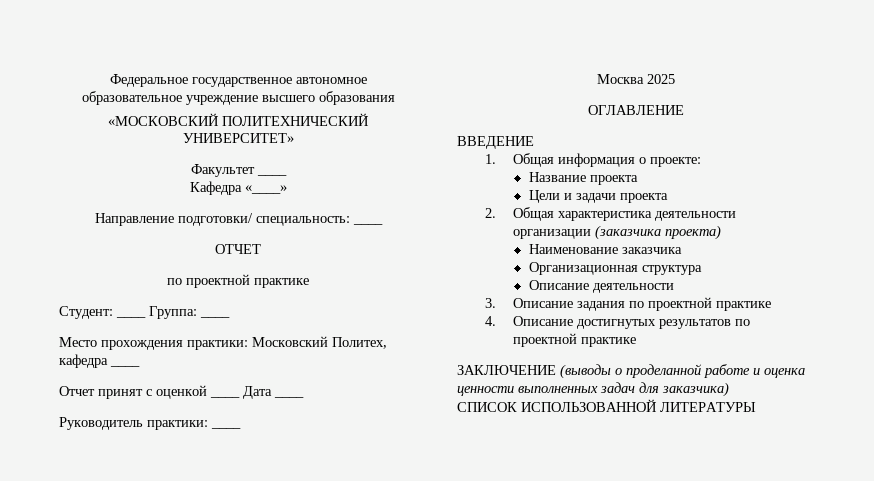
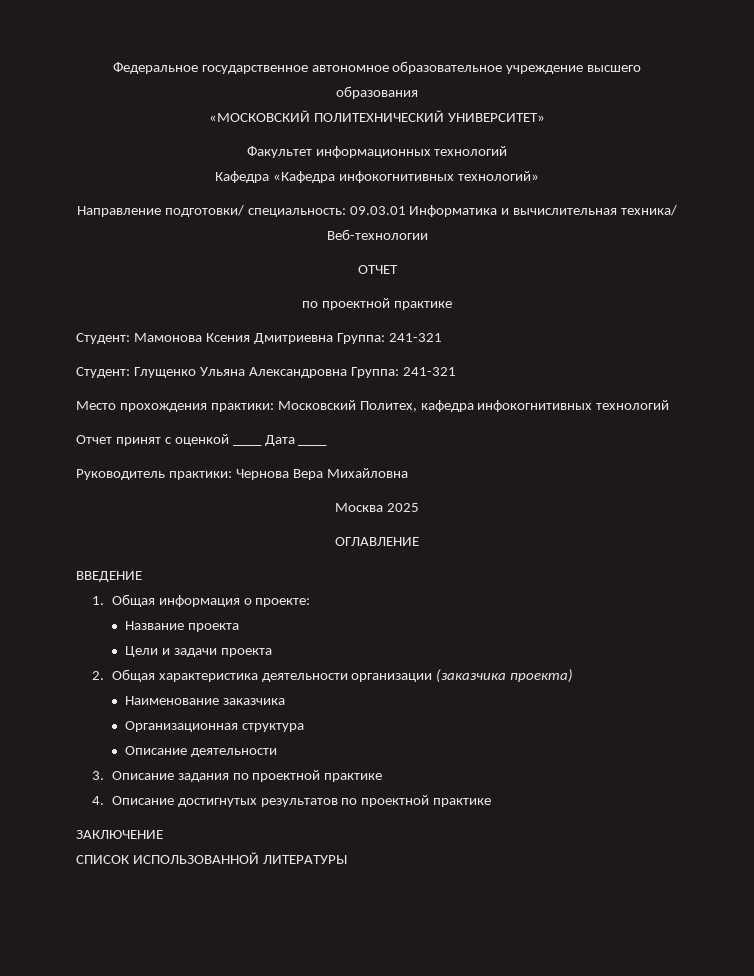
- Факультет ____
+ Факультет информационных технологий
- Кафедра «____»
+ Кафедра «Кафедра инфокогнитивных технологий»
- Направление подготовки/ специальность: ____
+ Направление подготовки/ специальность: 09.03.01 Информатика и вычислительная техника/ Веб-технологии
- Студент: ____ Группа: ____
+ Студент: Мамонова Ксения Дмитриевна Группа: 241-321
+ Студент: Глущенко Ульяна Александровна Группа: 241-321
- Место прохождения практики: Московский Политех, кафедра ____
+ Место прохождения практики: Московский Политех, кафедра инфокогнитивных технологий
- Руководитель практики: ____
+ Руководитель практики: Чернова Вера Михайловна
- ЗАКЛЮЧЕНИЕ (выводы о проделанной работе и оценка ценности выполненных задач для заказчика)
+ ЗАКЛЮЧЕНИЕ

